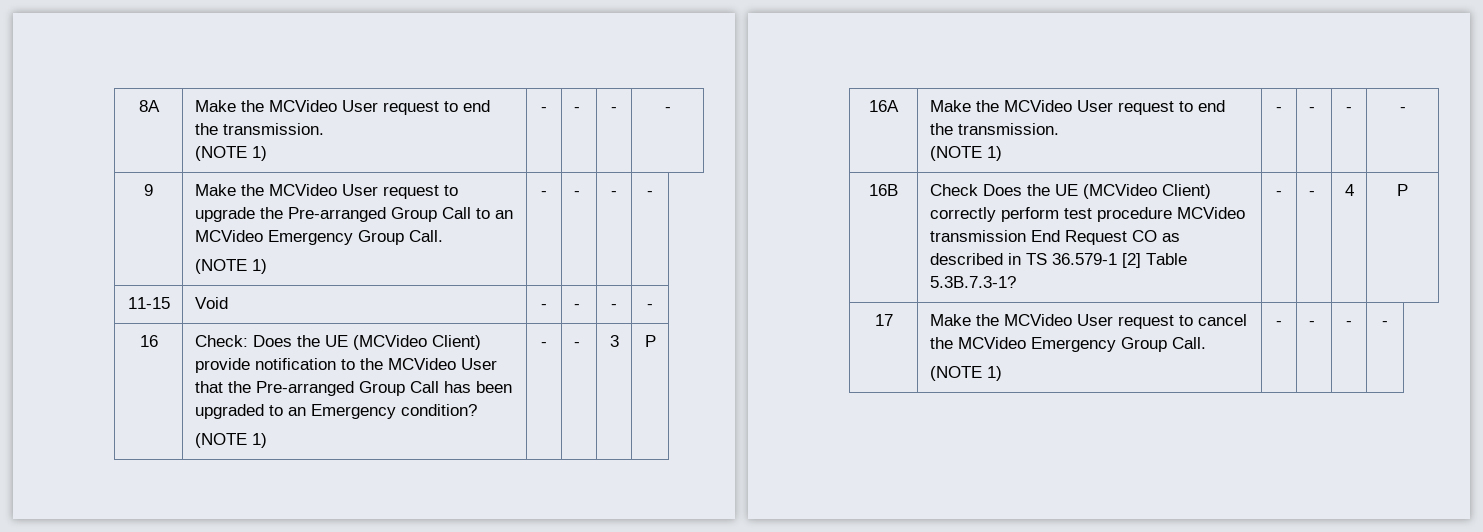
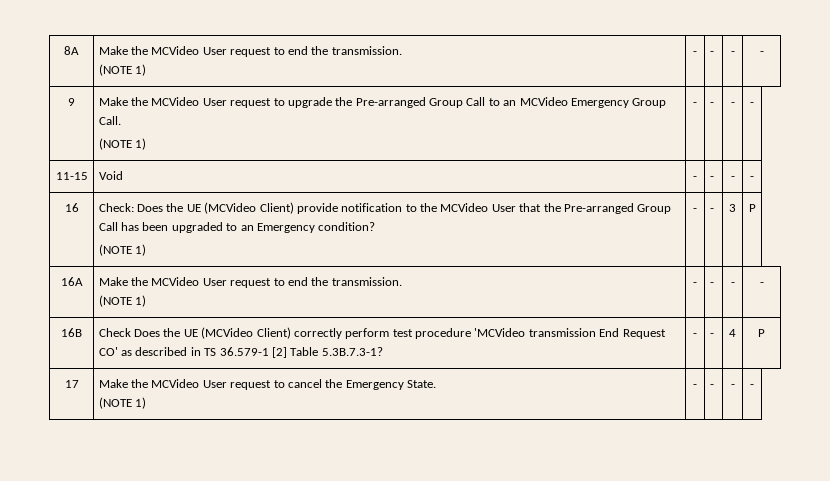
- 16B | Check Does the UE (MCVideo Client) correctly perform test procedure MCVideo transmission End Request CO as described in TS 36.579-1 [2] Table 5.3B.7.3-1? | - | - | 4 | P
+ 16B | Check Does the UE (MCVideo Client) correctly perform test procedure 'MCVideo transmission End Request CO' as described in TS 36.579-1 [2] Table 5.3B.7.3-1? | - | - | 4 | P
- 17 | Make the MCVideo User request to cancel the MCVideo Emergency Group Call.
+ 17 | Make the MCVideo User request to cancel the Emergency State.

